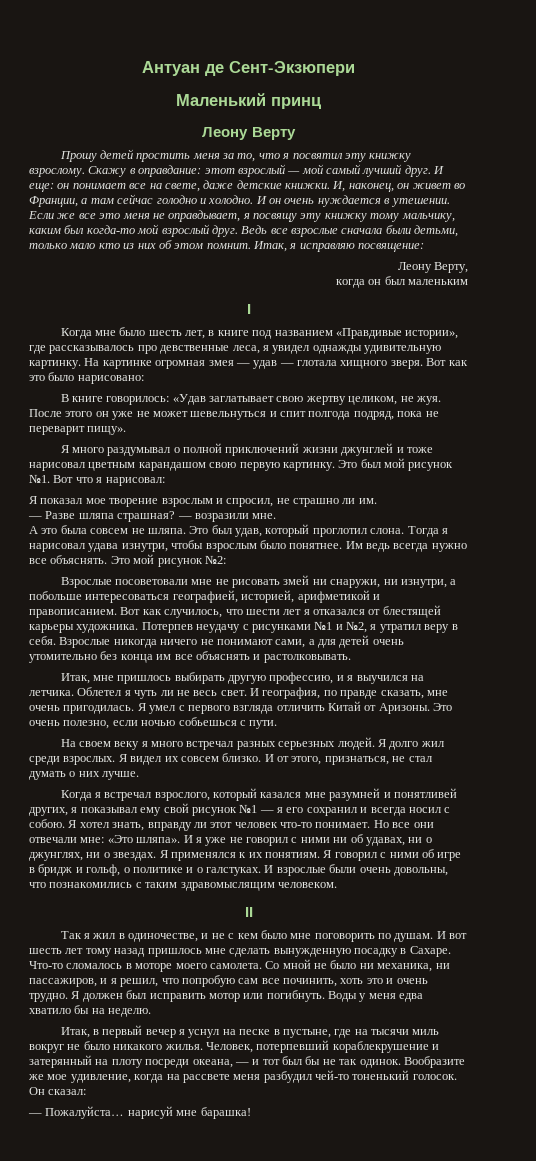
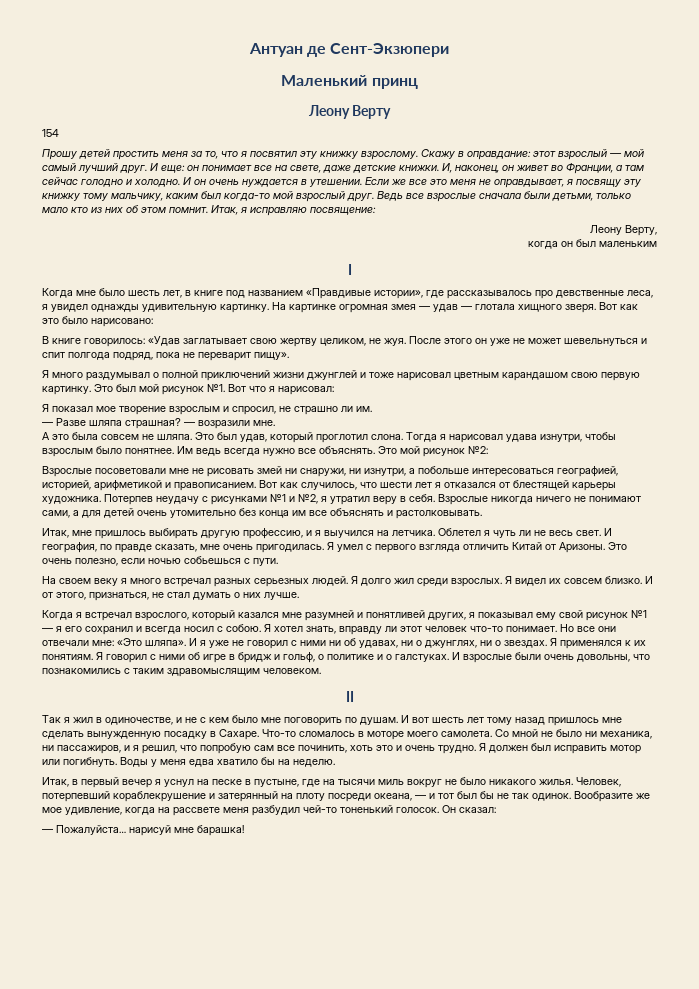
+ 154

